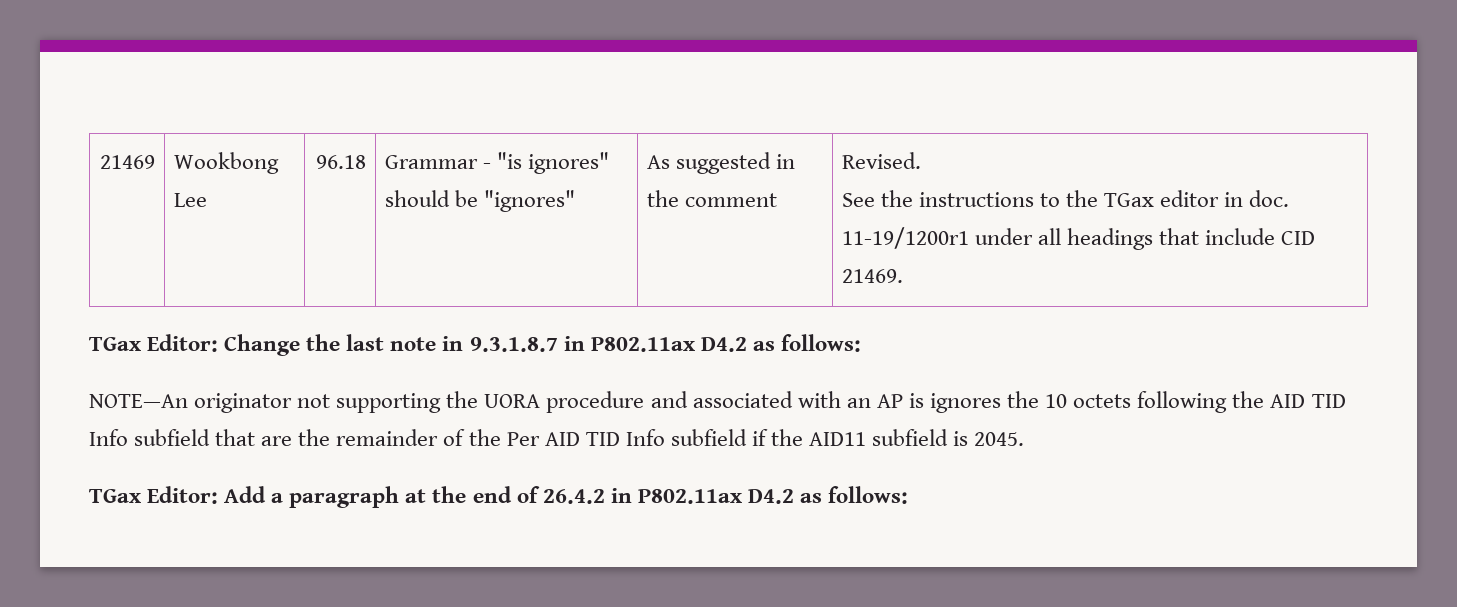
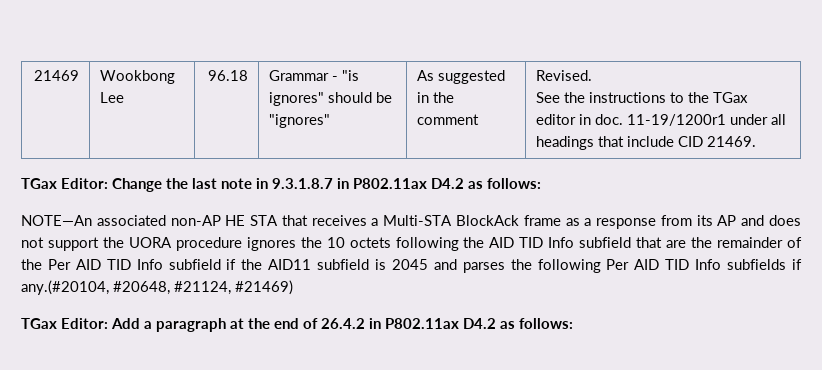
- NOTE—An originator not supporting the UORA procedure and associated with an AP is ignores the 10 octets following the AID TID Info subfield that are the remainder of the Per AID TID Info subfield if the AID11 subfield is 2045.
+ NOTE—An associated non-AP HE STA that receives a Multi-STA BlockAck frame as a response from its AP and does not support the UORA procedure ignores the 10 octets following the AID TID Info subfield that are the remainder of the Per AID TID Info subfield if the AID11 subfield is 2045 and parses the following Per AID TID Info subfields if any.(#20104, #20648, #21124, #21469)

